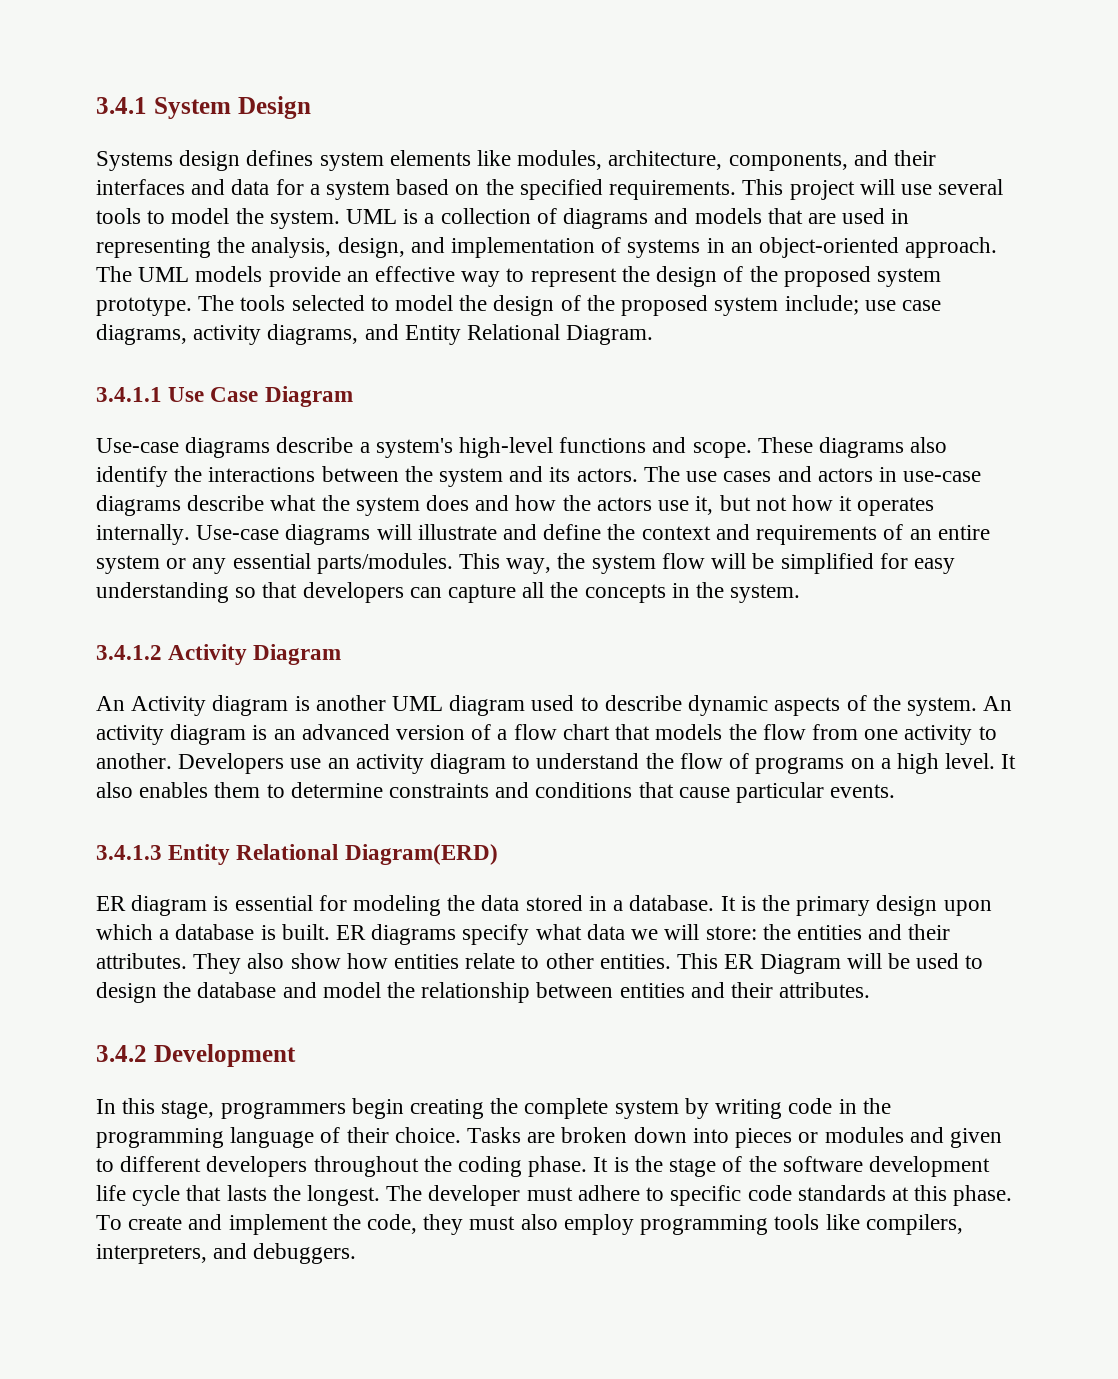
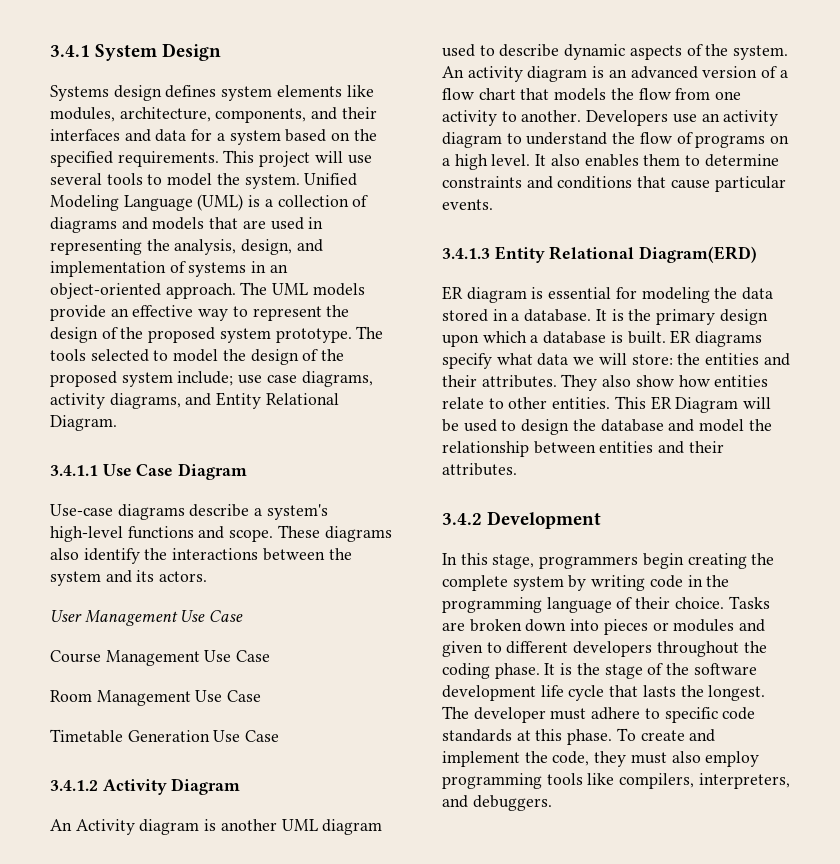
- UML is a collection of diagrams and models that are used in representing the analysis, design, and implementation of systems in an object-oriented approach.
+ Unified Modeling Language (UML) is a collection of diagrams and models that are used in representing the analysis, design, and implementation of systems in an object-oriented approach.
- These diagrams also identify the interactions between the system and its actors. The use cases and actors in use-case diagrams describe what the system does and how the actors use it, but not how it operates internally. Use-case diagrams will illustrate and define the context and requirements of an entire system or any essential parts/modules. This way, the system flow will be simplified for easy understanding so that developers can capture all the concepts in the system.
+ These diagrams also identify the interactions between the system and its actors.
+ User Management Use Case
+ Course Management Use Case
+ Room Management Use Case
+ Timetable Generation Use Case

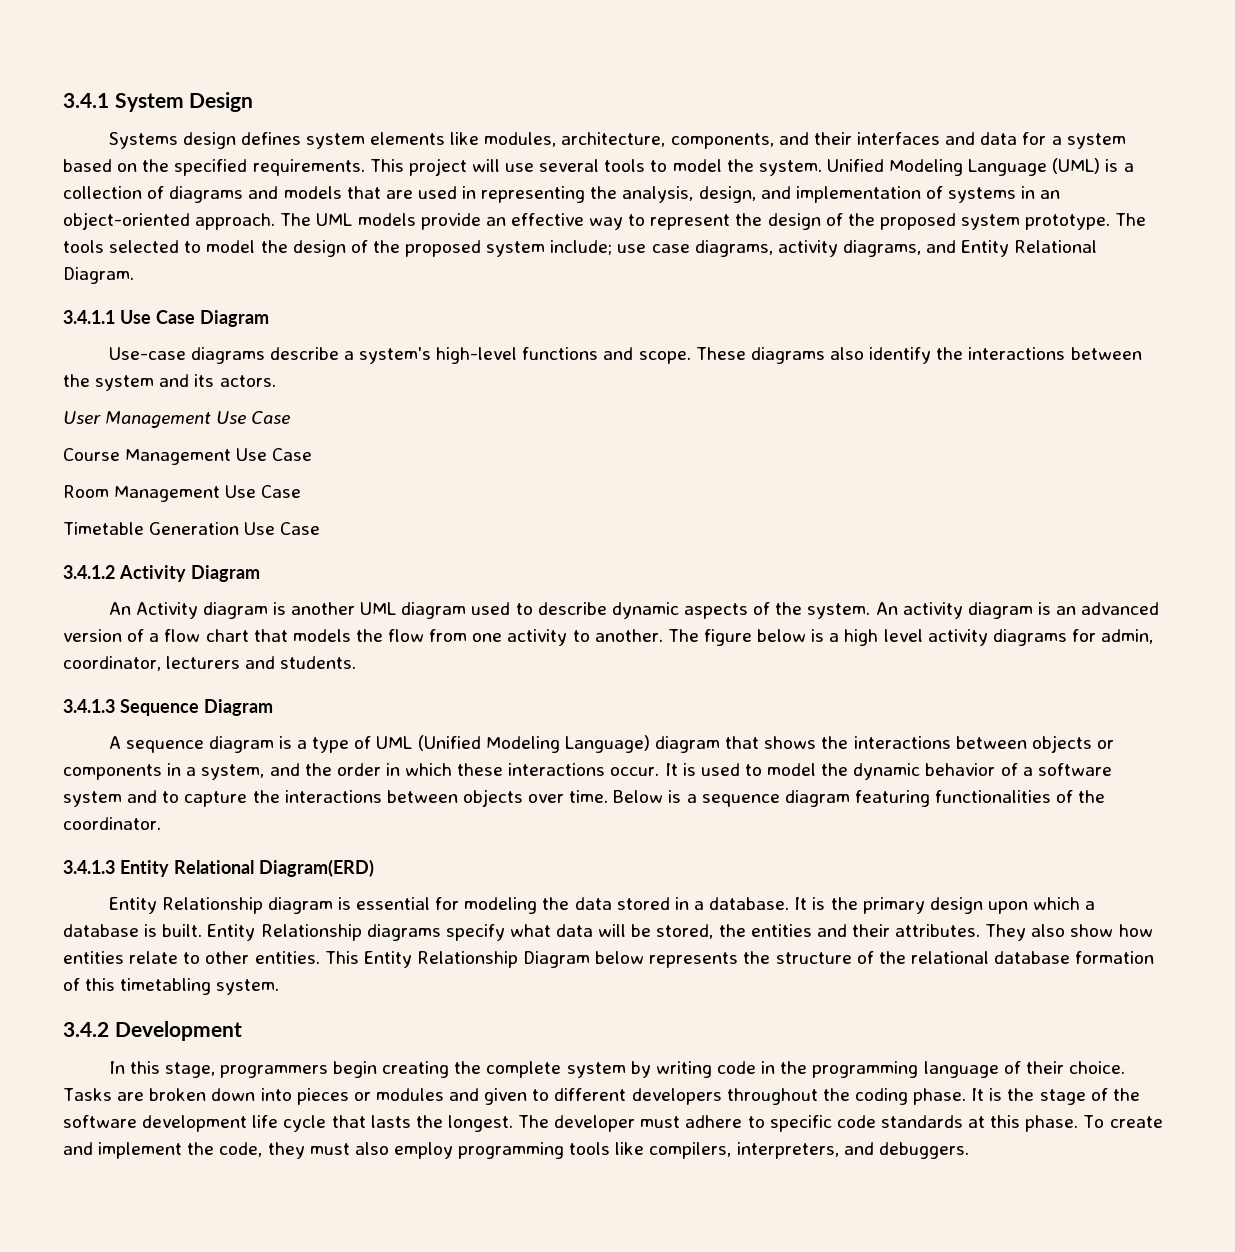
- Developers use an activity diagram to understand the flow of programs on a high level. It also enables them to determine constraints and conditions that cause particular events.
+ The figure below is a high level activity diagrams for admin, coordinator, lecturers and students.
+ 3.4.1.3 Sequence Diagram
+ A sequence diagram is a type of UML (Unified Modeling Language) diagram that shows the interactions between objects or components in a system, and the order in which these interactions occur. It is used to model the dynamic behavior of a software system and to capture the interactions between objects over time. Below is a sequence diagram featuring functionalities of the coordinator.
- ER diagram is essential for modeling the data stored in a database.
+ Entity Relationship diagram is essential for modeling the data stored in a database.
- ER diagrams specify what data we will store: the entities and their attributes.
+ Entity Relationship diagrams specify what data will be stored, the entities and their attributes.
- This ER Diagram will be used to design the database and model the relationship between entities and their attributes.
+ This Entity Relationship Diagram below represents the structure of the relational database formation of this timetabling system.

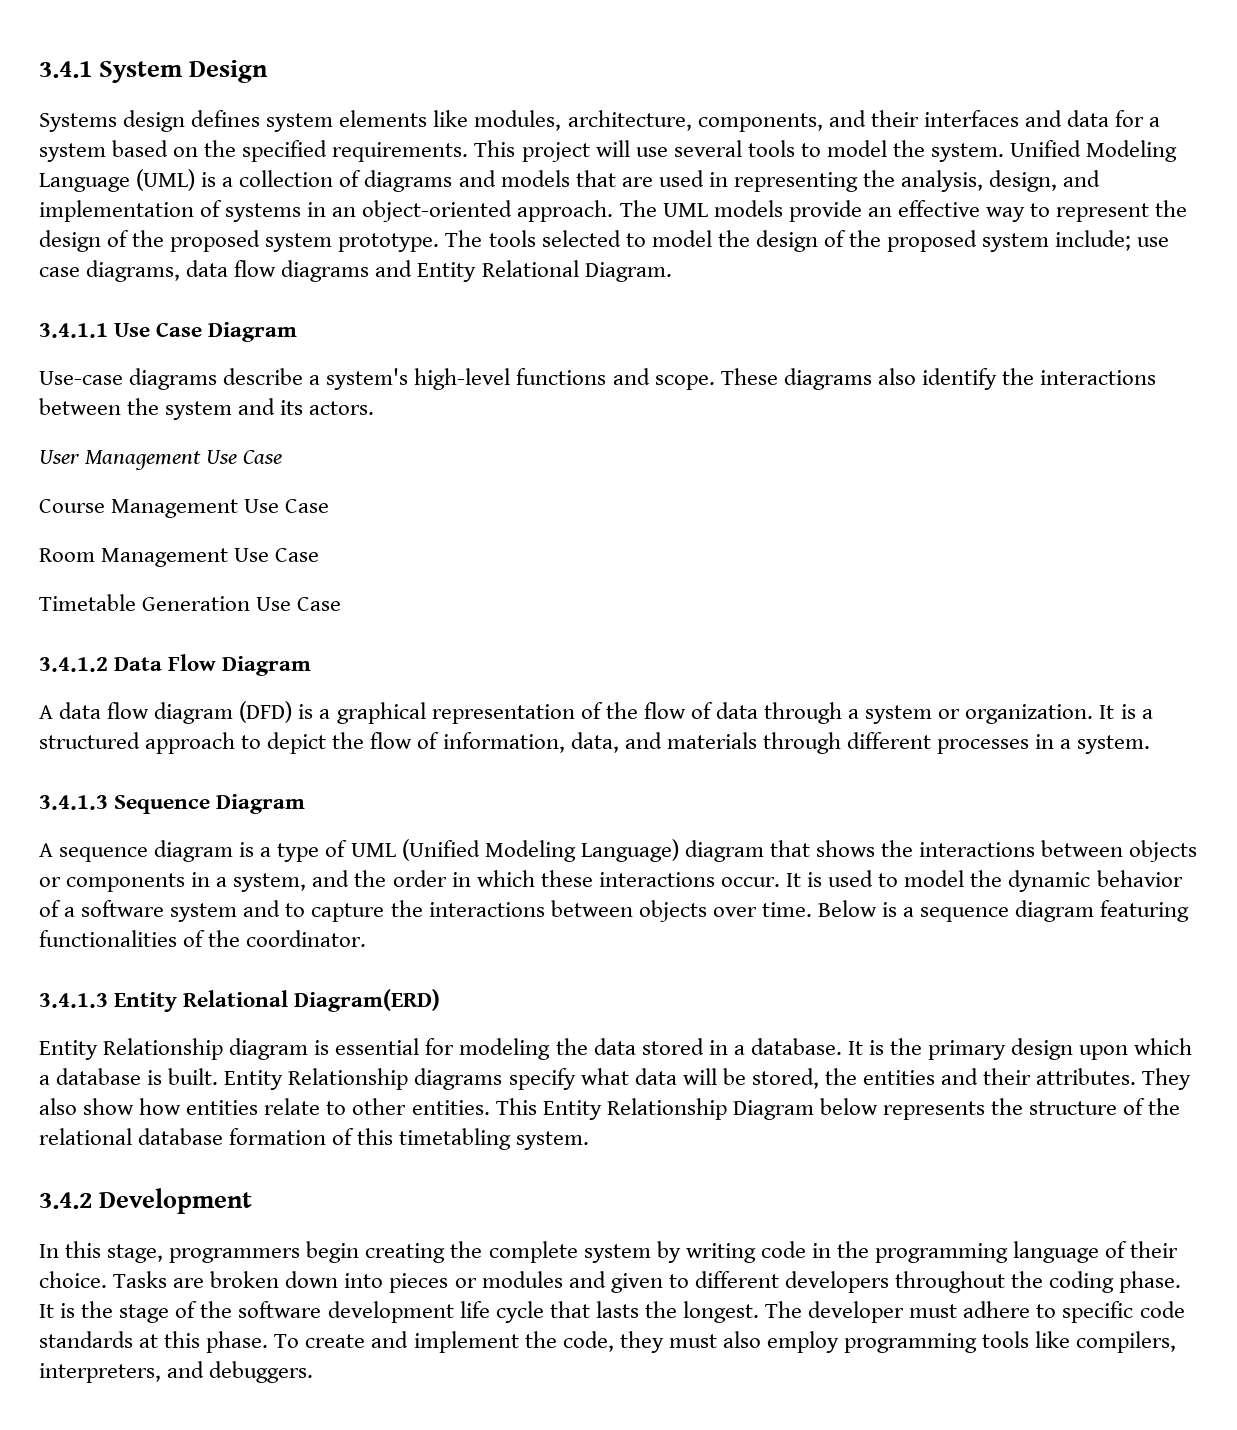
- The tools selected to model the design of the proposed system include; use case diagrams, activity diagrams, and Entity Relational Diagram.
+ The tools selected to model the design of the proposed system include; use case diagrams, data flow diagrams and Entity Relational Diagram.
- 3.4.1.2 Activity Diagram
- An Activity diagram is another UML diagram used to describe dynamic aspects of the system. An activity diagram is an advanced version of a flow chart that models the flow from one activity to another. The figure below is a high level activity diagrams for admin, coordinator, lecturers and students.
+ 3.4.1.2 Data Flow Diagram
+ A data flow diagram (DFD) is a graphical representation of the flow of data through a system or organization. It is a structured approach to depict the flow of information, data, and materials through different processes in a system.

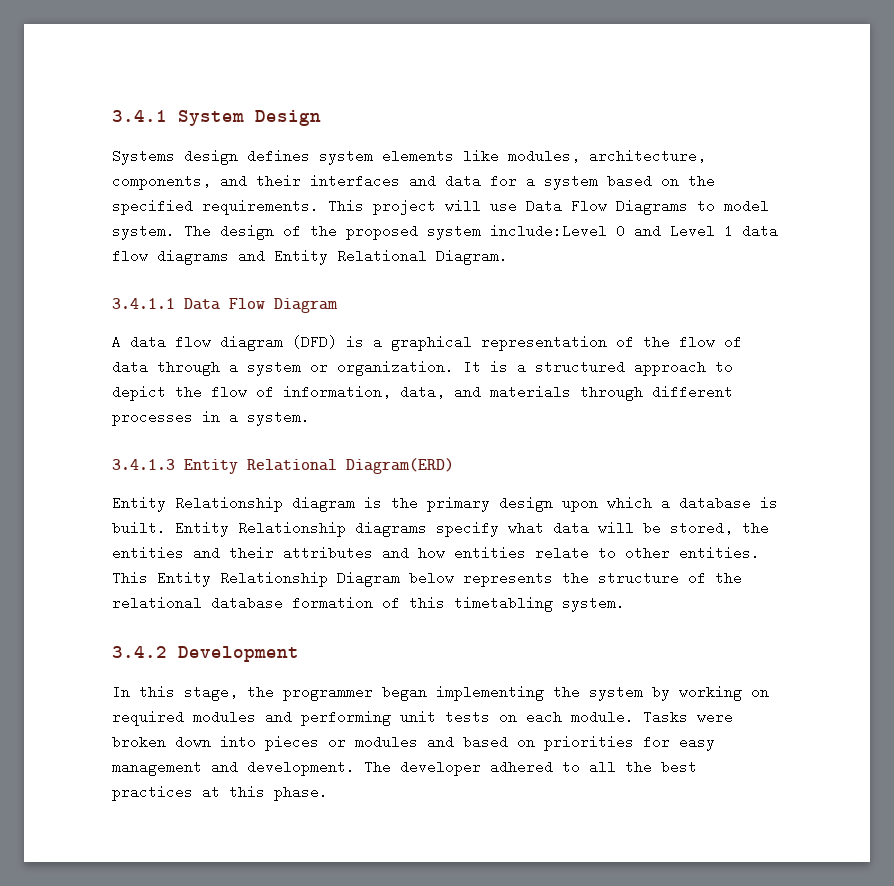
- This project will use several tools to model the system. Unified Modeling Language (UML) is a collection of diagrams and models that are used in representing the analysis, design, and implementation of systems in an object-oriented approach. The UML models provide an effective way to represent the design of the proposed system prototype. The tools selected to model the design of the proposed system include; use case diagrams, data flow diagrams and Entity Relational Diagram.
+ This project will use Data Flow Diagrams to model system. The design of the proposed system include:Level 0 and Level 1 data flow diagrams and Entity Relational Diagram.
- 3.4.1.1 Use Case Diagram
- Use-case diagrams describe a system's high-level functions and scope. These diagrams also identify the interactions between the system and its actors.
- User Management Use Case
- Course Management Use Case
- Room Management Use Case
- Timetable Generation Use Case
- 3.4.1.2 Data Flow Diagram
+ 3.4.1.1 Data Flow Diagram
- 3.4.1.3 Sequence Diagram
- A sequence diagram is a type of UML (Unified Modeling Language) diagram that shows the interactions between objects or components in a system, and the order in which these interactions occur. It is used to model the dynamic behavior of a software system and to capture the interactions between objects over time. Below is a sequence diagram featuring functionalities of the coordinator.
- Entity Relationship diagram is essential for modeling the data stored in a database. It is the primary design upon which a database is built.
+ Entity Relationship diagram is the primary design upon which a database is built.
- Entity Relationship diagrams specify what data will be stored, the entities and their attributes. They also show how entities relate to other entities.
+ Entity Relationship diagrams specify what data will be stored, the entities and their attributes and how entities relate to other entities.
- In this stage, programmers begin creating the complete system by writing code in the programming language of their choice. Tasks are broken down into pieces or modules and given to different developers throughout the coding phase. It is the stage of the software development life cycle that lasts the longest. The developer must adhere to specific code standards at this phase. To create and implement the code, they must also employ programming tools like compilers, interpreters, and debuggers.
+ In this stage, the programmer began implementing the system by working on required modules and performing unit tests on each module. Tasks were broken down into pieces or modules and based on priorities for easy management and development. The developer adhered to all the best practices at this phase.

